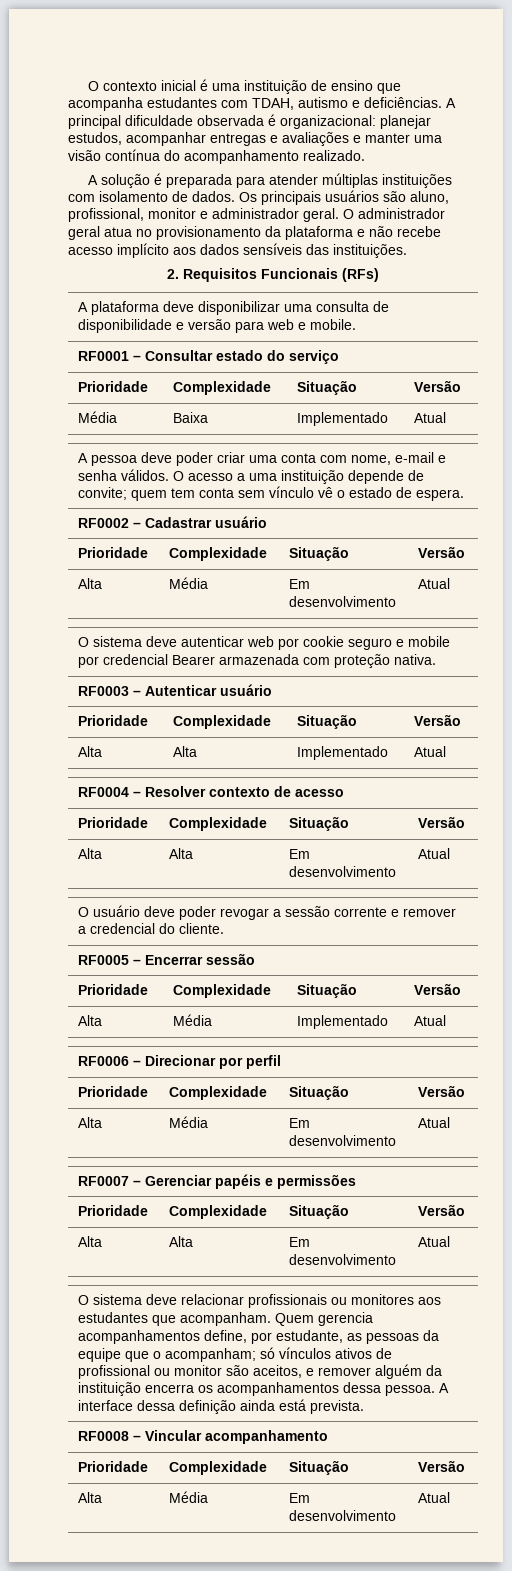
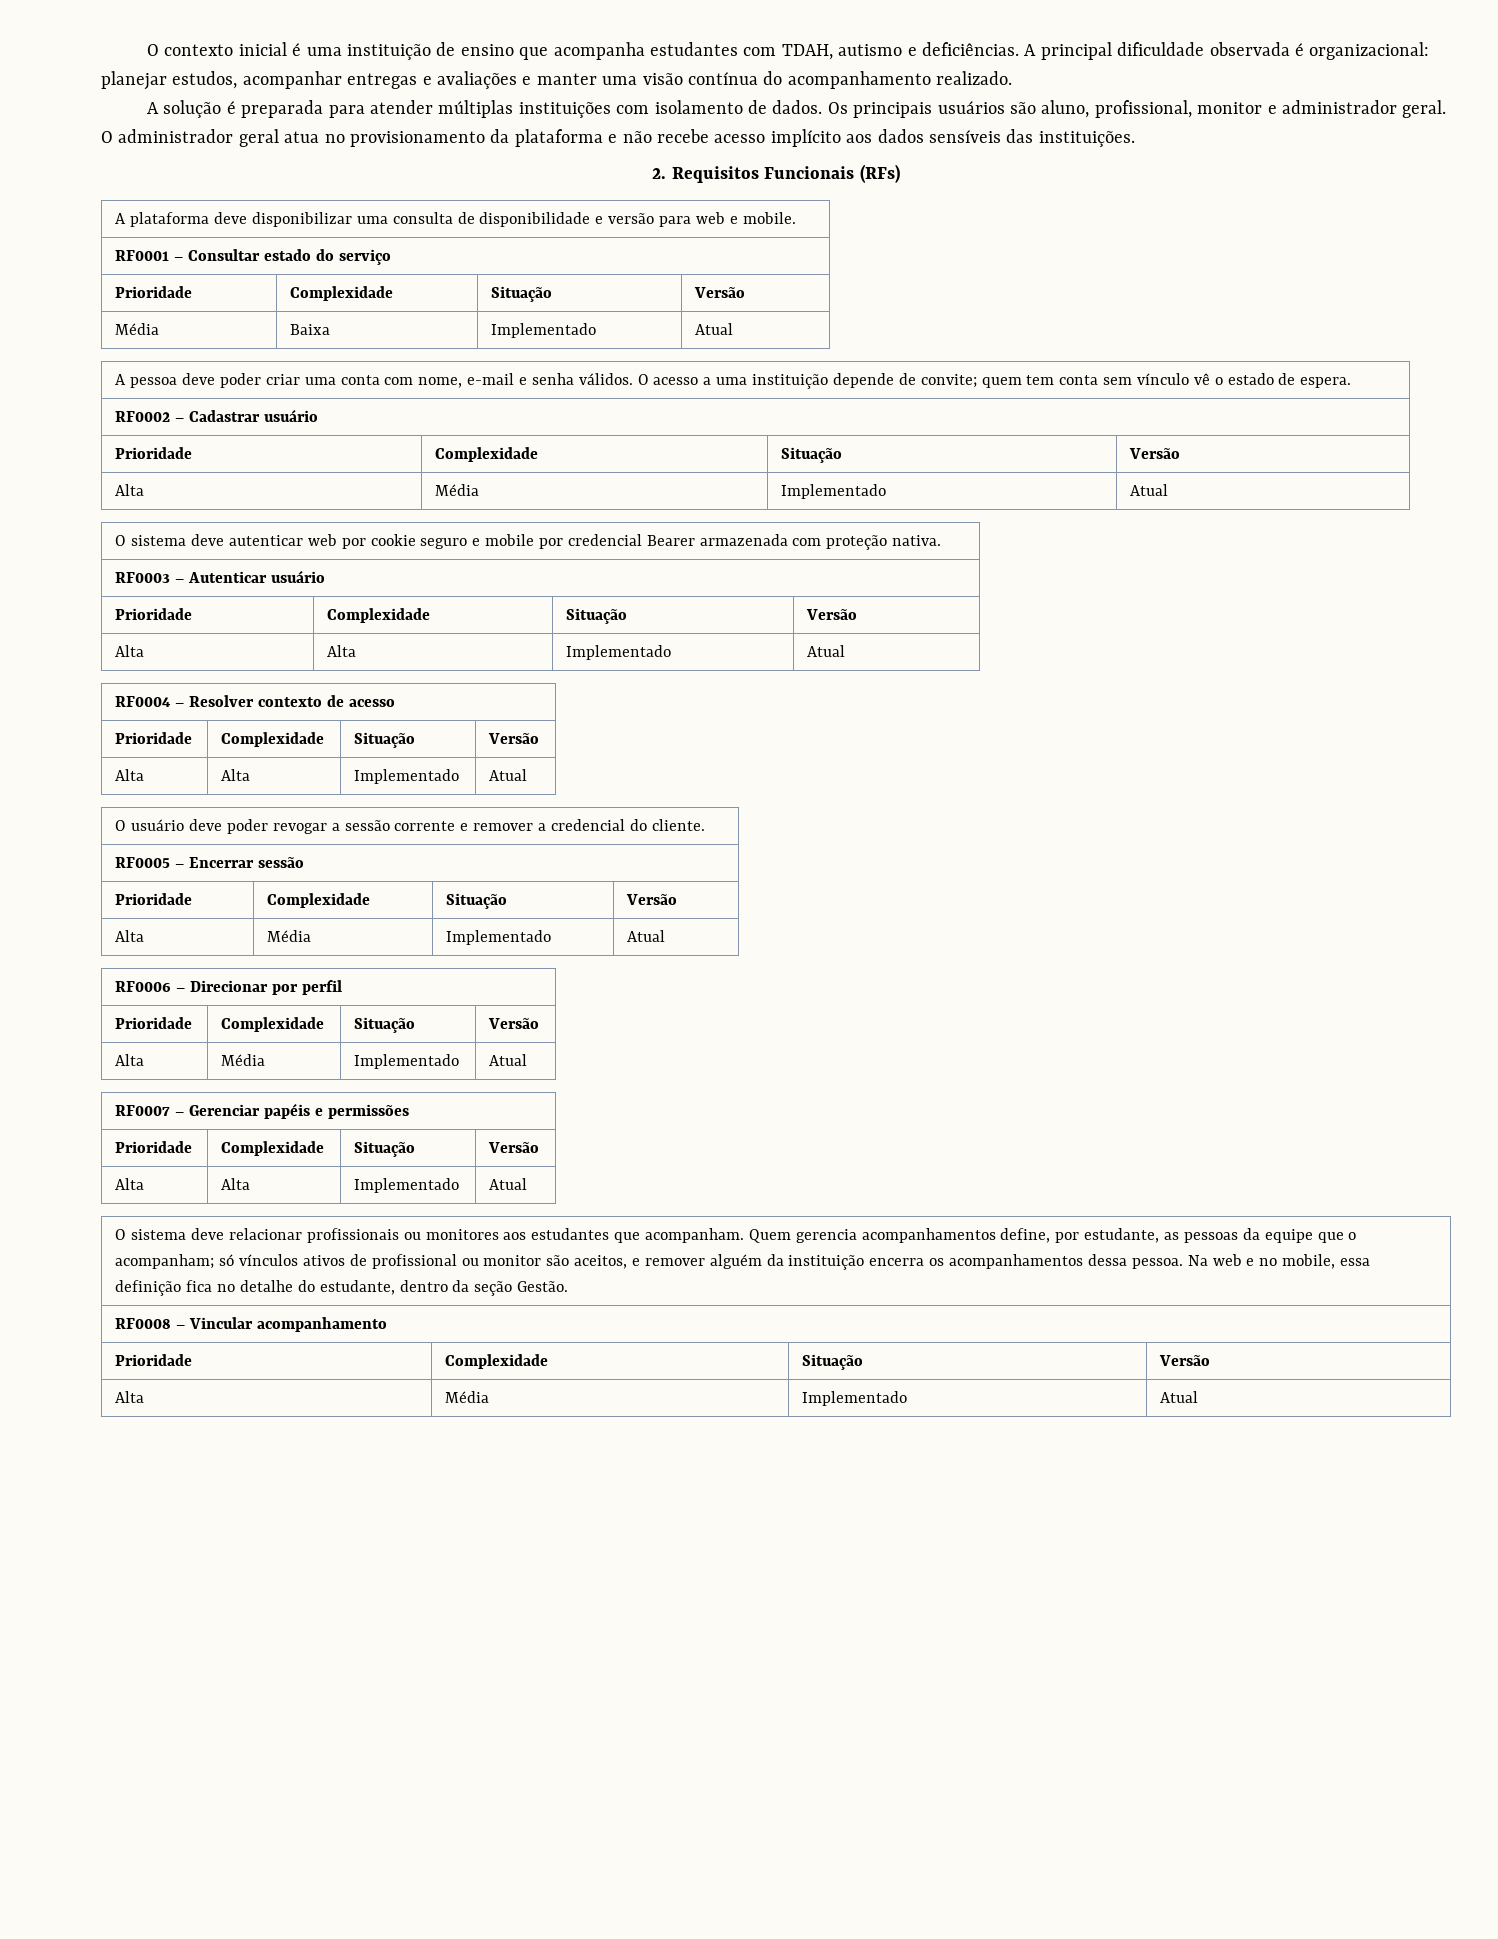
  RF0002 – Cadastrar usuário
  Prioridade | Complexidade | Situação | Versão
- Alta | Média | Em desenvolvimento | Atual
+ Alta | Média | Implementado | Atual
  RF0004 – Resolver contexto de acesso
  Prioridade | Complexidade | Situação | Versão
- Alta | Alta | Em desenvolvimento | Atual
+ Alta | Alta | Implementado | Atual
  RF0006 – Direcionar por perfil
  Prioridade | Complexidade | Situação | Versão
- Alta | Média | Em desenvolvimento | Atual
+ Alta | Média | Implementado | Atual
  RF0007 – Gerenciar papéis e permissões
  Prioridade | Complexidade | Situação | Versão
- Alta | Alta | Em desenvolvimento | Atual
+ Alta | Alta | Implementado | Atual
- A interface dessa definição ainda está prevista.
+ Na web e no mobile, essa definição fica no detalhe do estudante, dentro da seção Gestão.
  RF0008 – Vincular acompanhamento
  Prioridade | Complexidade | Situação | Versão
- Alta | Média | Em desenvolvimento | Atual
+ Alta | Média | Implementado | Atual

